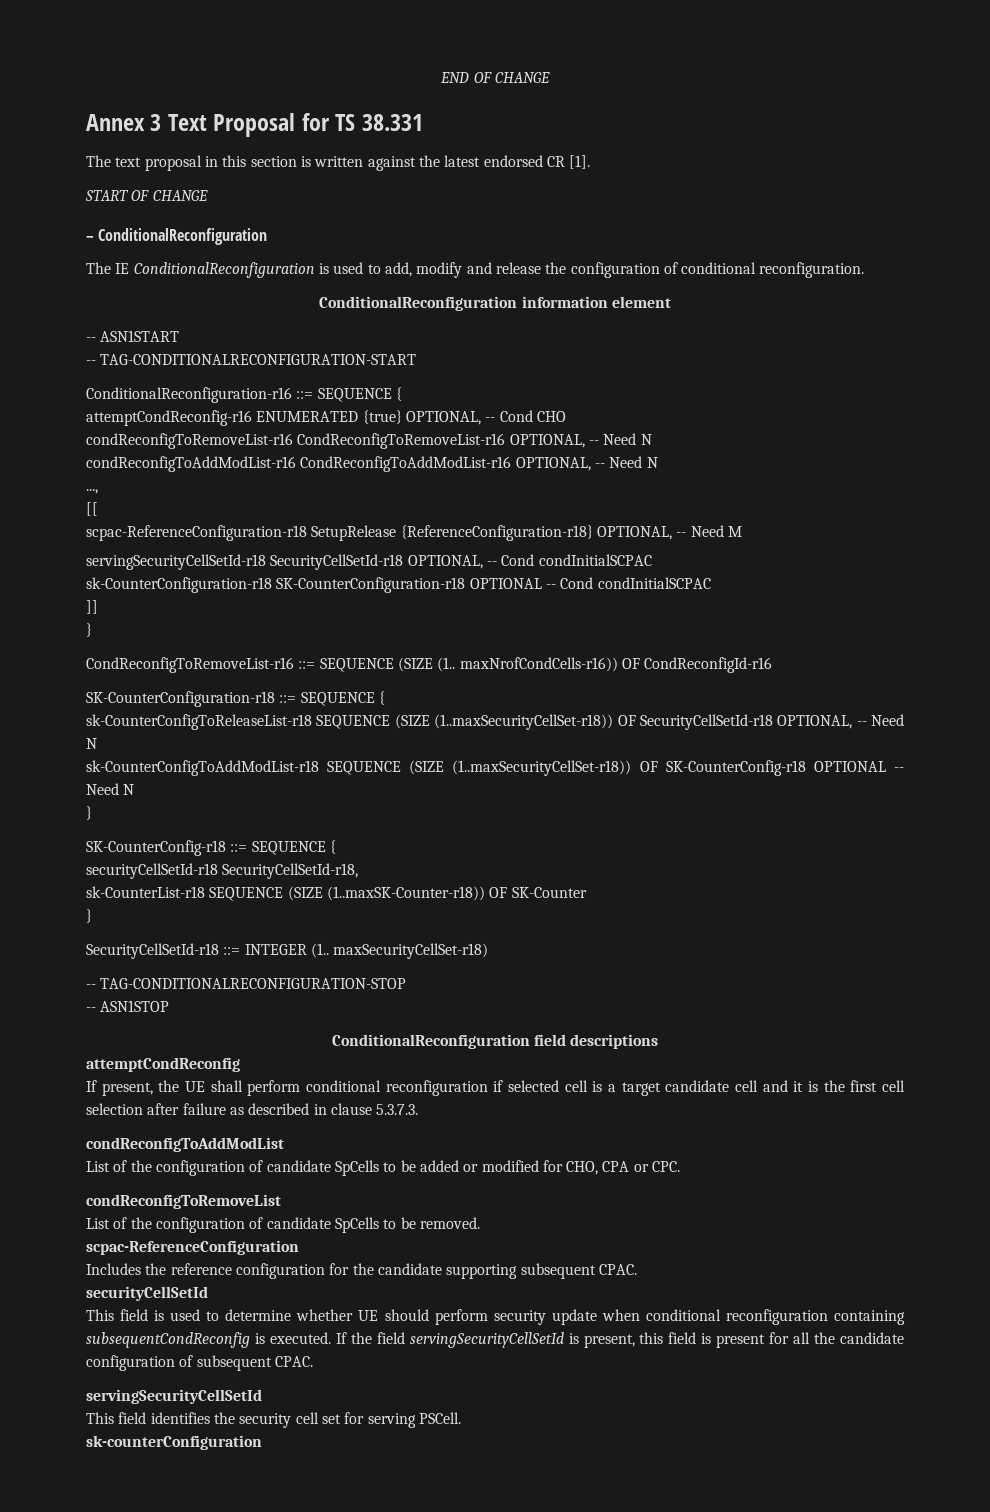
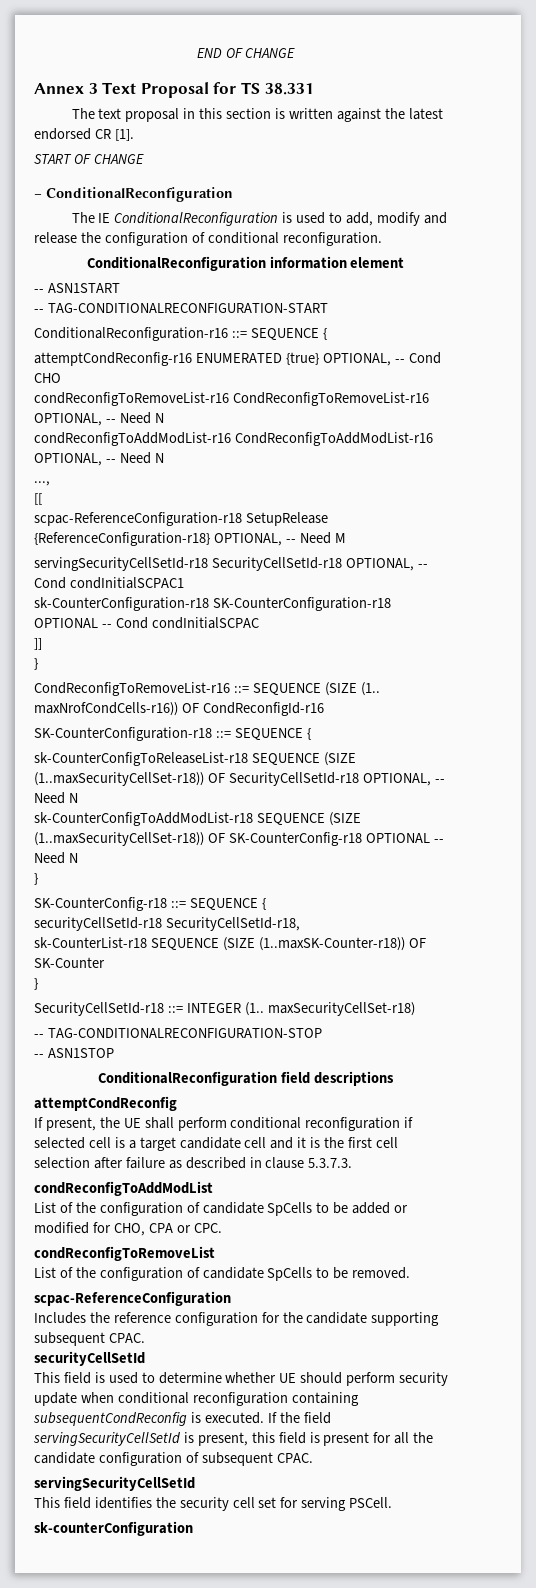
- servingSecurityCellSetId-r18 SecurityCellSetId-r18 OPTIONAL, -- Cond condInitialSCPAC
+ servingSecurityCellSetId-r18 SecurityCellSetId-r18 OPTIONAL, -- Cond condInitialSCPAC1

